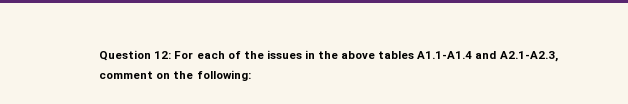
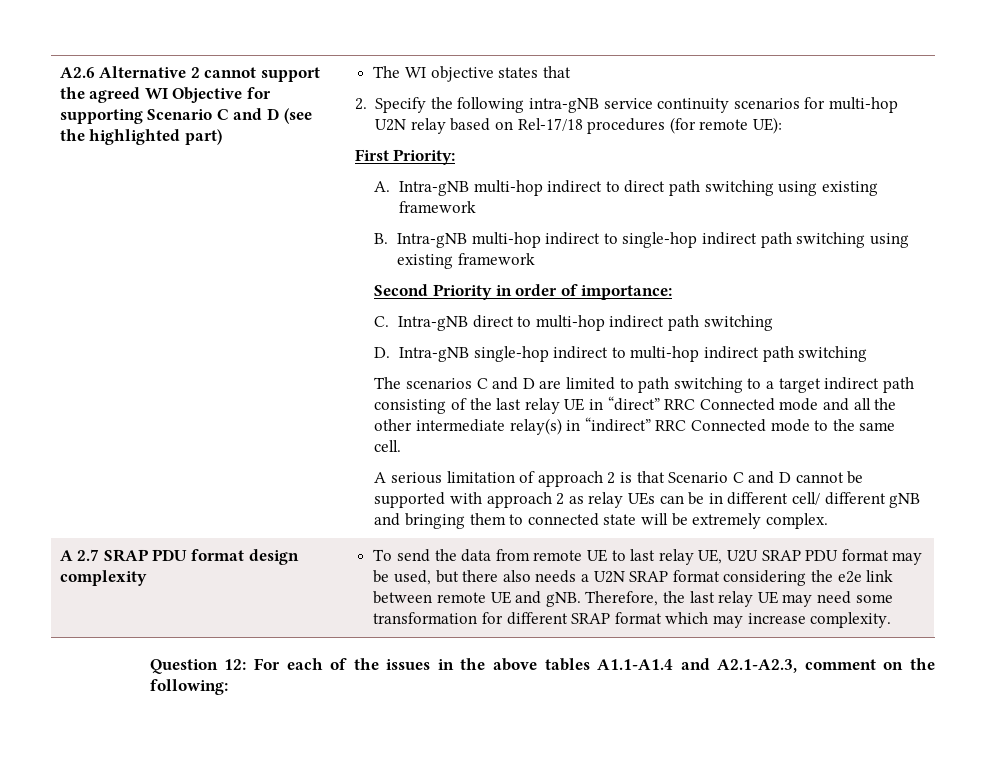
+ A2.6 Alternative 2 cannot support the agreed WI Objective for supporting Scenario C and D (see the highlighted part) | The WI objective states that
+ 2. Specify the following intra-gNB service continuity scenarios for multi-hop U2N relay based on Rel-17/18 procedures (for remote UE):
+ First Priority:
+ A. Intra-gNB multi-hop indirect to direct path switching using existing framework
+ B. Intra-gNB multi-hop indirect to single-hop indirect path switching using existing framework
+ Second Priority in order of importance:
+ C. Intra-gNB direct to multi-hop indirect path switching
+ D. Intra-gNB single-hop indirect to multi-hop indirect path switching
+ The scenarios C and D are limited to path switching to a target indirect path consisting of the last relay UE in “direct” RRC Connected mode and all the other intermediate relay(s) in “indirect” RRC Connected mode to the same cell.
+ A serious limitation of approach 2 is that Scenario C and D cannot be supported with approach 2 as relay UEs can be in different cell/ different gNB and bringing them to connected state will be extremely complex.
+ A 2.7 SRAP PDU format design complexity | To send the data from remote UE to last relay UE, U2U SRAP PDU format may be used, but there also needs a U2N SRAP format considering the e2e link between remote UE and gNB. Therefore, the last relay UE may need some transformation for different SRAP format which may increase complexity.

